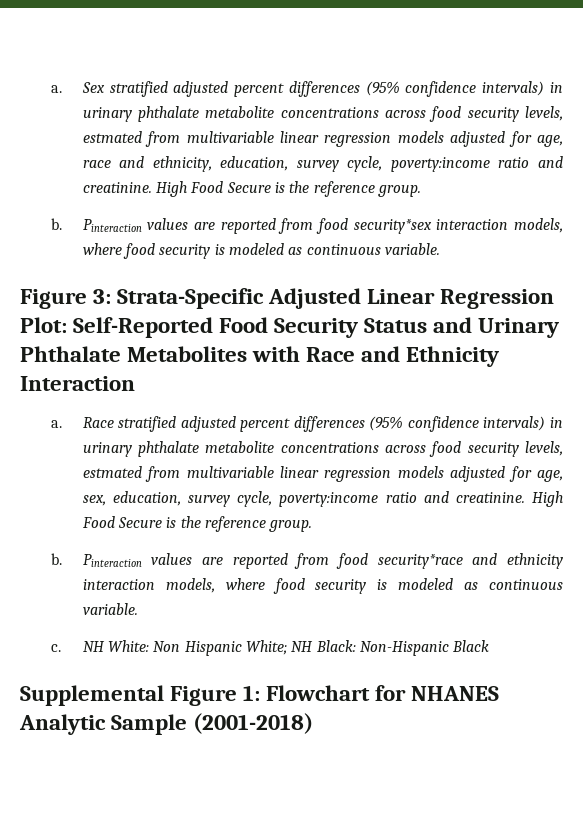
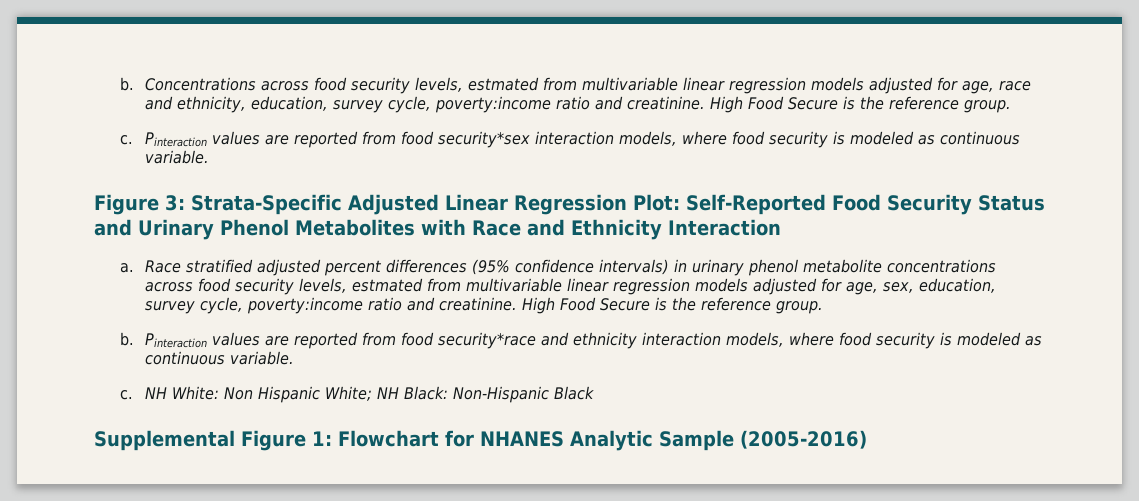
- a. Sex stratified adjusted percent differences (95% confidence intervals) in urinary phthalate metabolite concentrations across food security levels, estmated from multivariable linear regression models adjusted for age, race and ethnicity, education, survey cycle, poverty:income ratio and creatinine. High Food Secure is the reference group.
- b.
+ b. Concentrations across food security levels, estmated from multivariable linear regression models adjusted for age, race and ethnicity, education, survey cycle, poverty:income ratio and creatinine. High Food Secure is the reference group.
+ c.
- Figure 3: Strata-Specific Adjusted Linear Regression Plot: Self-Reported Food Security Status and Urinary Phthalate Metabolites with Race and Ethnicity Interaction
+ Figure 3: Strata-Specific Adjusted Linear Regression Plot: Self-Reported Food Security Status and Urinary Phenol Metabolites with Race and Ethnicity Interaction
- Race stratified adjusted percent differences (95% confidence intervals) in urinary phthalate metabolite concentrations across food security levels, estmated from multivariable linear regression models adjusted for age, sex, education, survey cycle, poverty:income ratio and creatinine.
+ Race stratified adjusted percent differences (95% confidence intervals) in urinary phenol metabolite concentrations across food security levels, estmated from multivariable linear regression models adjusted for age, sex, education, survey cycle, poverty:income ratio and creatinine.
- Supplemental Figure 1: Flowchart for NHANES Analytic Sample (2001-2018)
+ Supplemental Figure 1: Flowchart for NHANES Analytic Sample (2005-2016)

